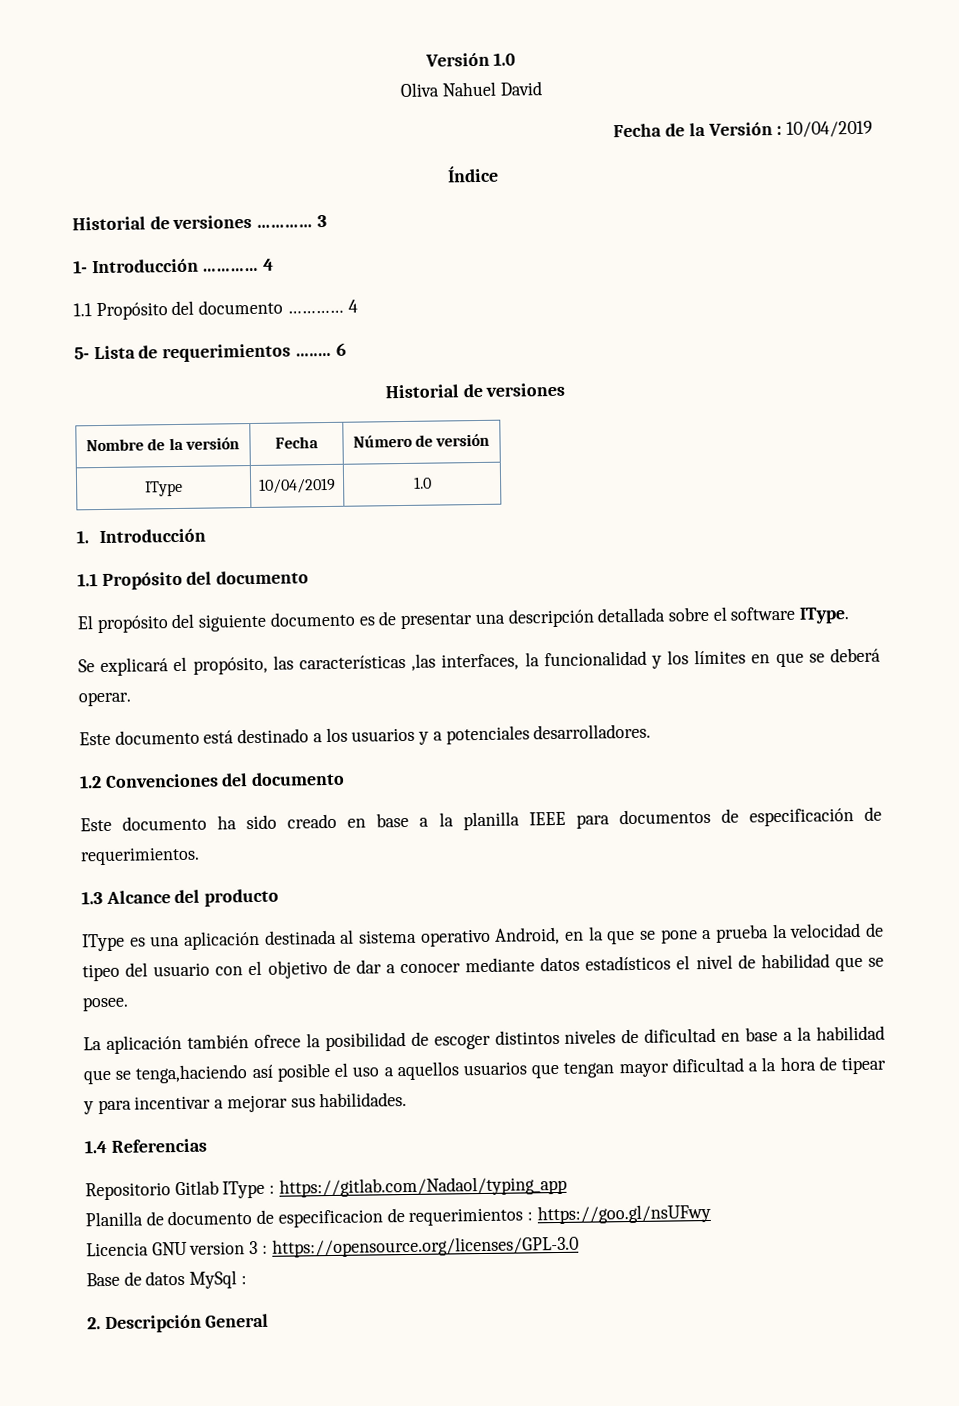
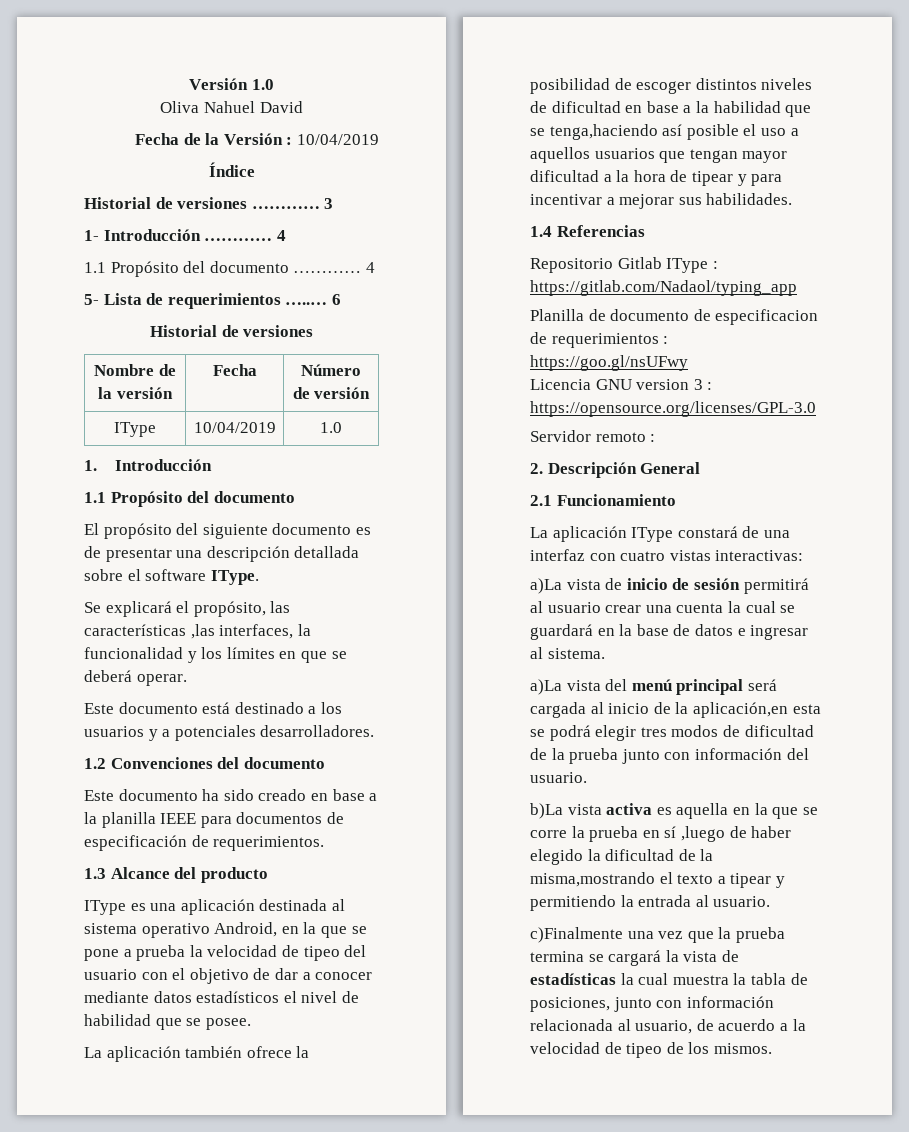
- Base de datos MySql :
+ Servidor remoto :
+ 2.1 Funcionamiento
+ La aplicación IType constará de una interfaz con cuatro vistas interactivas:
+ a)La vista de inicio de sesión permitirá al usuario crear una cuenta la cual se guardará en la base de datos e ingresar al sistema.
+ a)La vista del menú principal será cargada al inicio de la aplicación,en esta se podrá elegir tres modos de dificultad de la prueba junto con información del usuario.
+ b)La vista activa es aquella en la que se corre la prueba en sí ,luego de haber elegido la dificultad de la misma,mostrando el texto a tipear y permitiendo la entrada al usuario.
+ c)Finalmente una vez que la prueba termina se cargará la vista de estadísticas la cual muestra la tabla de posiciones, junto con información relacionada al usuario, de acuerdo a la velocidad de tipeo de los mismos.

